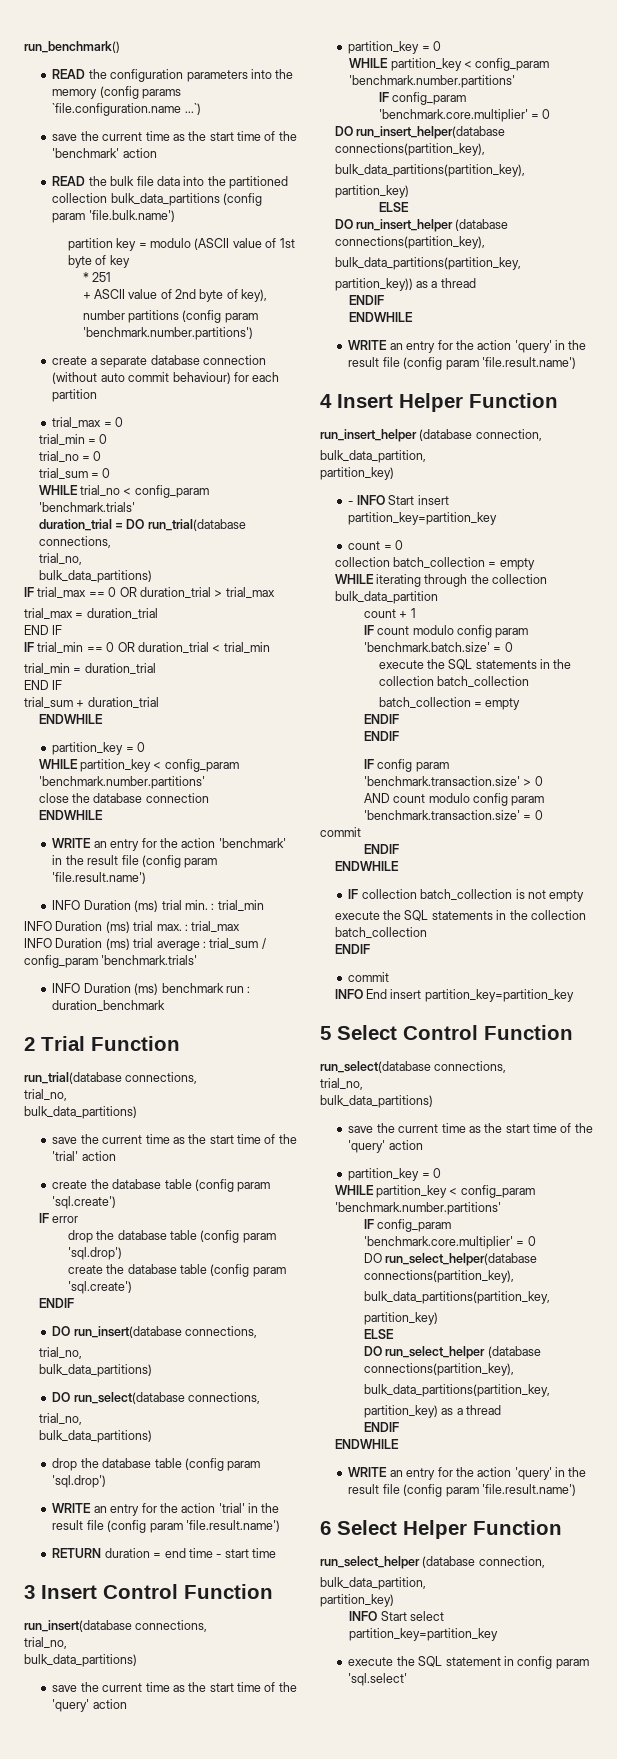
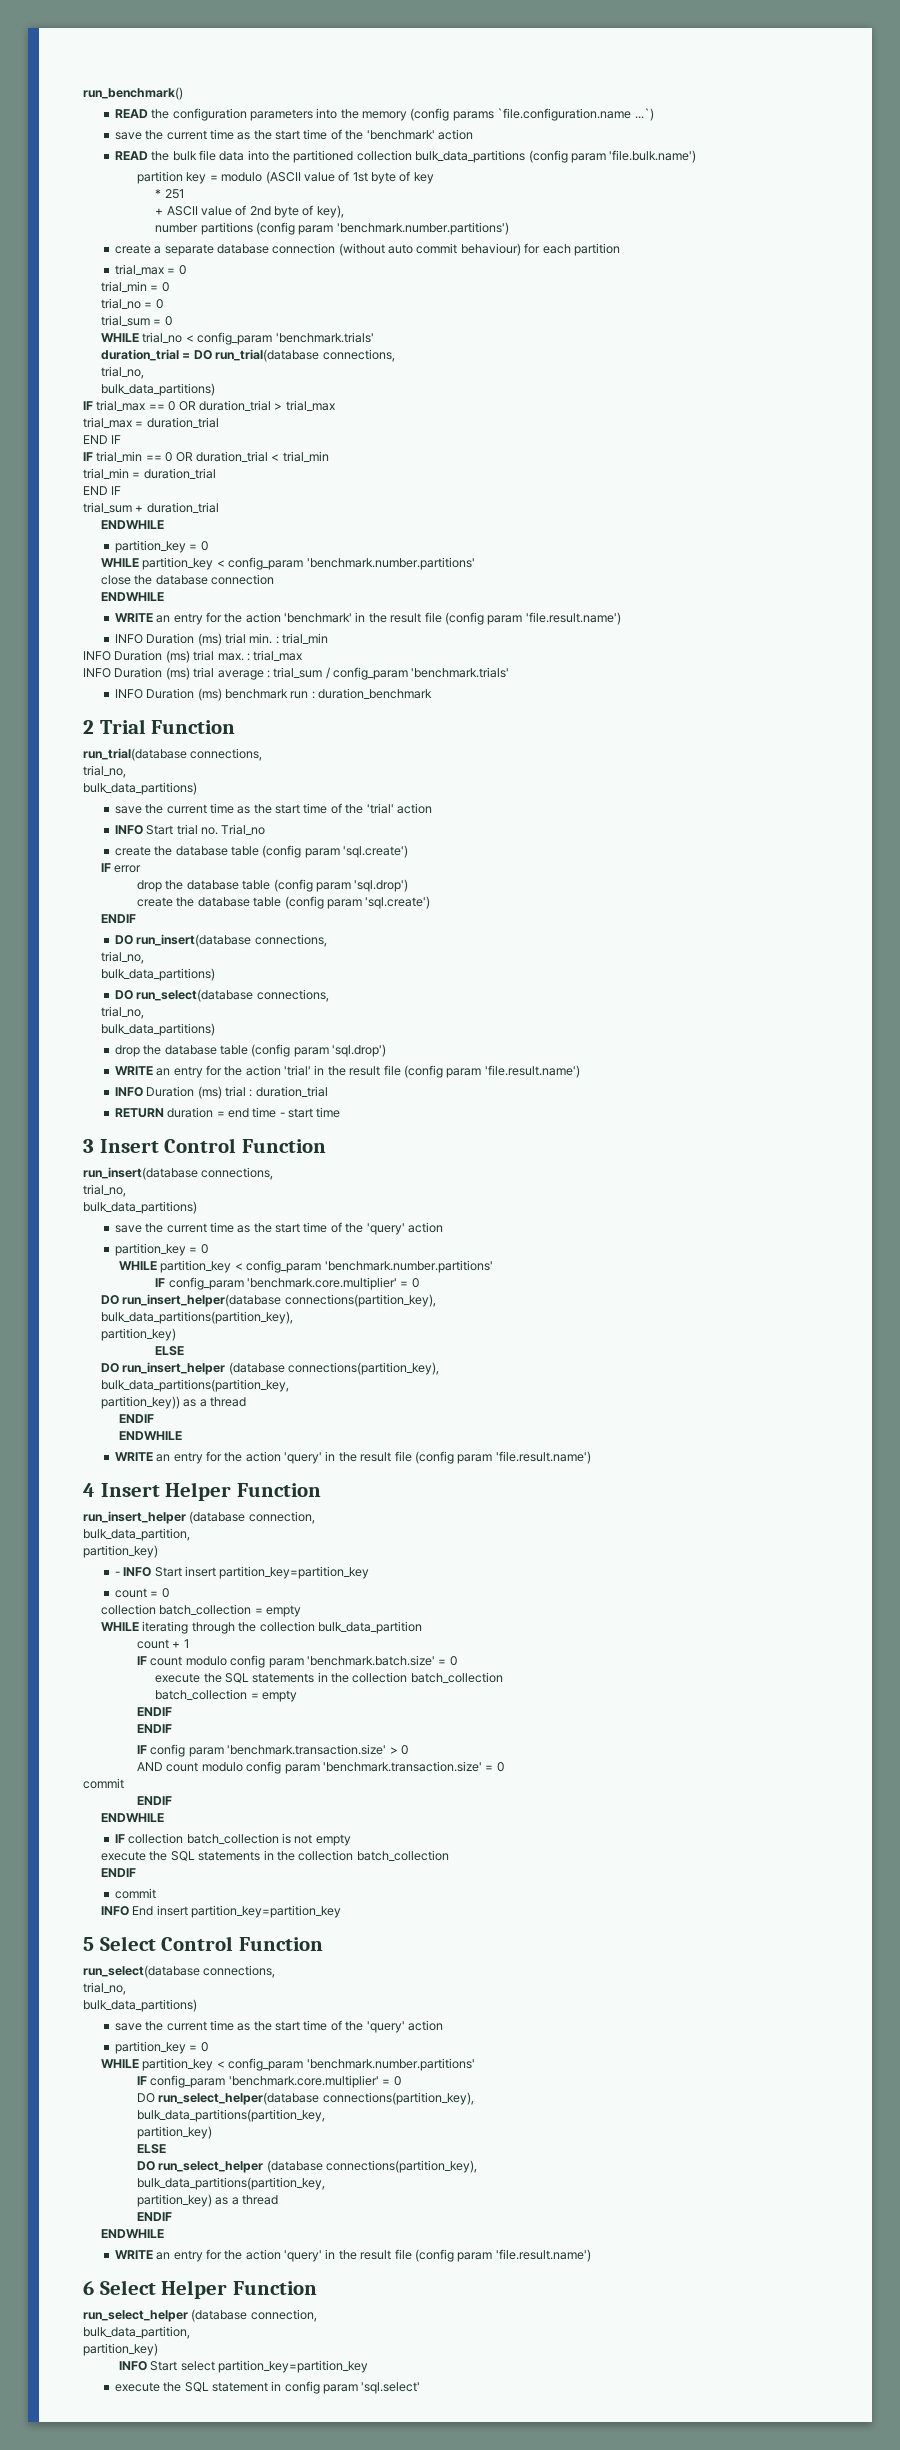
+ INFO Start trial no. Trial_no
+ INFO Duration (ms) trial : duration_trial

